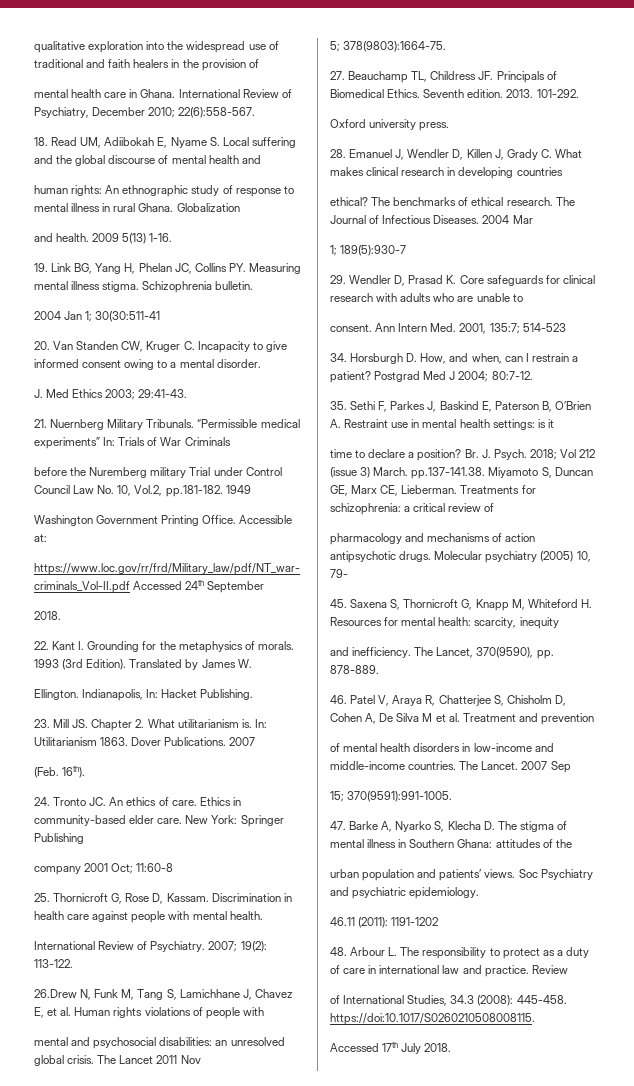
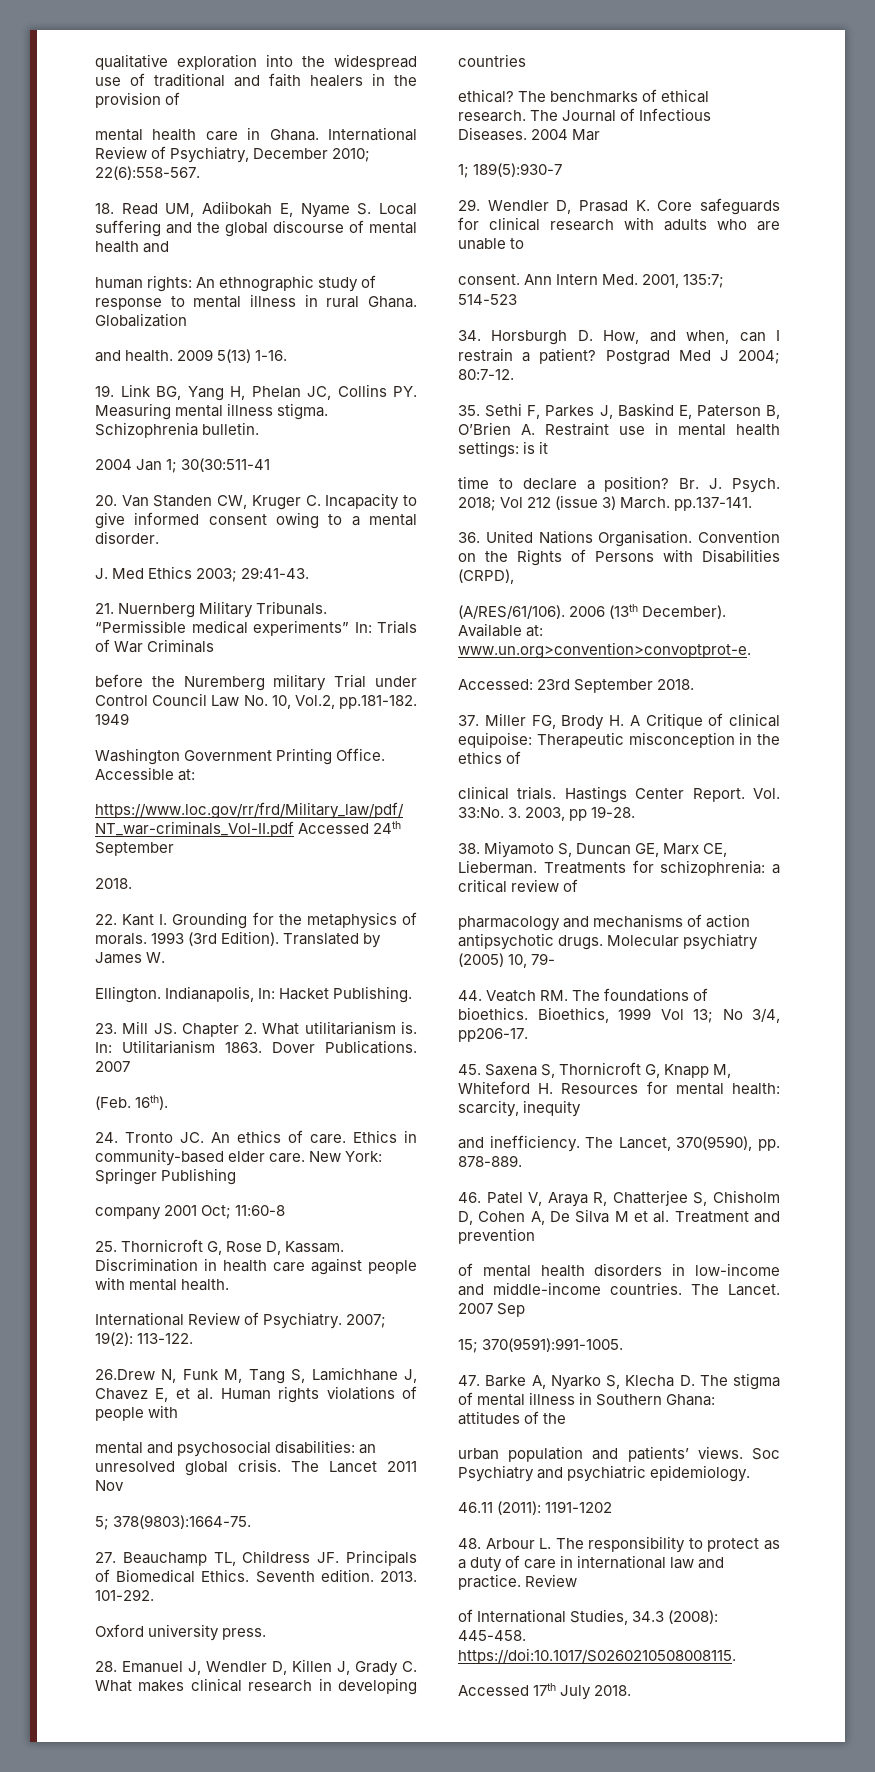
- 2018; Vol 212 (issue 3) March. pp.137-141.38. Miyamoto S, Duncan GE, Marx CE, Lieberman.
+ 2018; Vol 212 (issue 3) March. pp.137-141.
+ 36. United Nations Organisation. Convention on the Rights of Persons with Disabilities (CRPD),
+ (A/RES/61/106). 2006 (13th December). Available at: www.un.org>convention>convoptprot-e.
+ Accessed: 23rd September 2018.
+ 37. Miller FG, Brody H. A Critique of clinical equipoise: Therapeutic misconception in the ethics of
+ clinical trials. Hastings Center Report. Vol. 33:No. 3. 2003, pp 19-28.
+ 38. Miyamoto S, Duncan GE, Marx CE, Lieberman.
+ 44. Veatch RM. The foundations of bioethics. Bioethics, 1999 Vol 13; No 3/4, pp206-17.

